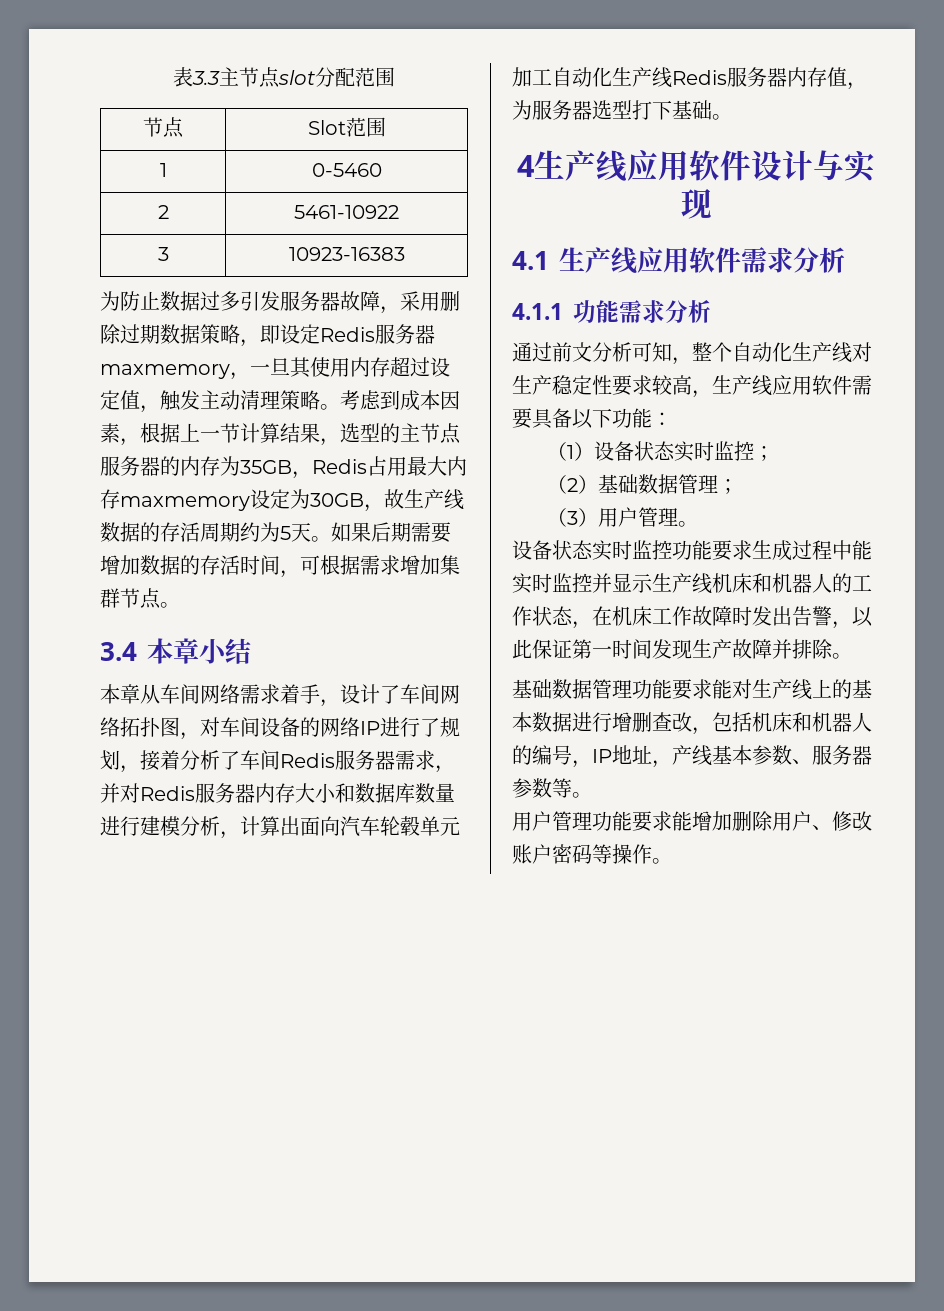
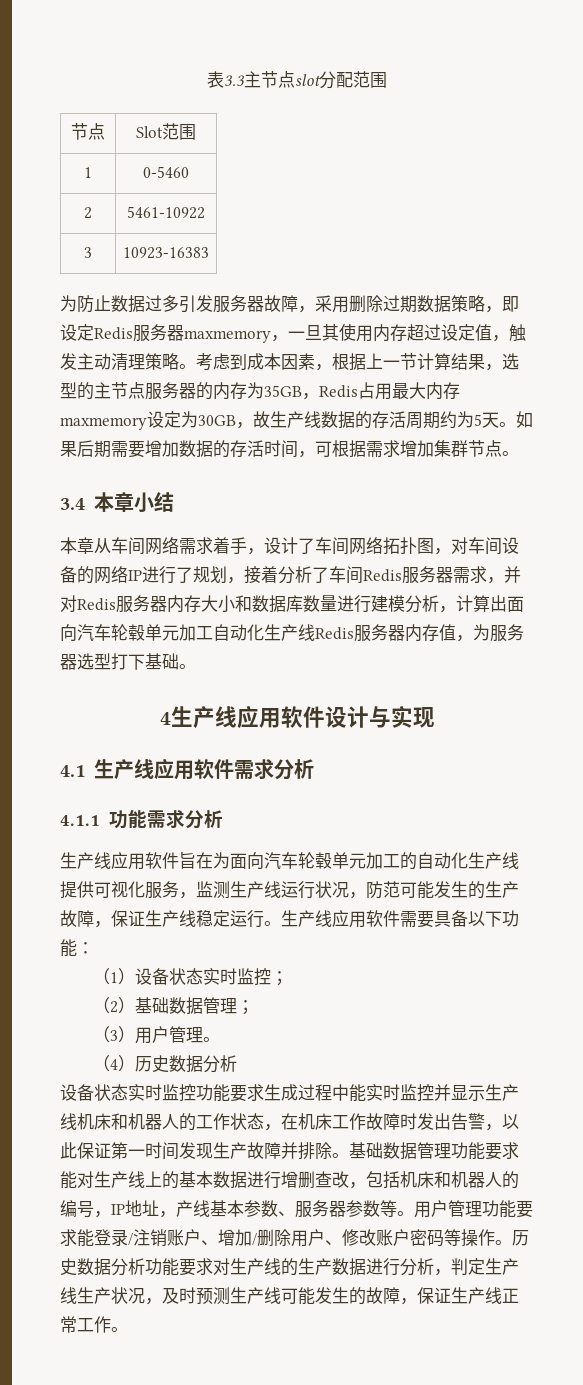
- 通过前文分析可知，整个自动化生产线对生产稳定性要求较高，生产线应用软件需要具备以下功能：
+ 生产线应用软件旨在为面向汽车轮毂单元加工的自动化生产线提供可视化服务，监测生产线运行状况，防范可能发生的生产故障，保证生产线稳定运行。生产线应用软件需要具备以下功能：
+ （4）历史数据分析
- 设备状态实时监控功能要求生成过程中能实时监控并显示生产线机床和机器人的工作状态，在机床工作故障时发出告警，以此保证第一时间发现生产故障并排除。
- 基础数据管理功能要求能对生产线上的基本数据进行增删查改，包括机床和机器人的编号，IP地址，产线基本参数、服务器参数等。
- 用户管理功能要求能增加删除用户、修改账户密码等操作。
+ 设备状态实时监控功能要求生成过程中能实时监控并显示生产线机床和机器人的工作状态，在机床工作故障时发出告警，以此保证第一时间发现生产故障并排除。基础数据管理功能要求能对生产线上的基本数据进行增删查改，包括机床和机器人的编号，IP地址，产线基本参数、服务器参数等。用户管理功能要求能登录/注销账户、增加/删除用户、修改账户密码等操作。
+ 历史数据分析功能要求对生产线的生产数据进行分析，判定生产线生产状况，及时预测生产线可能发生的故障，保证生产线正常工作。

